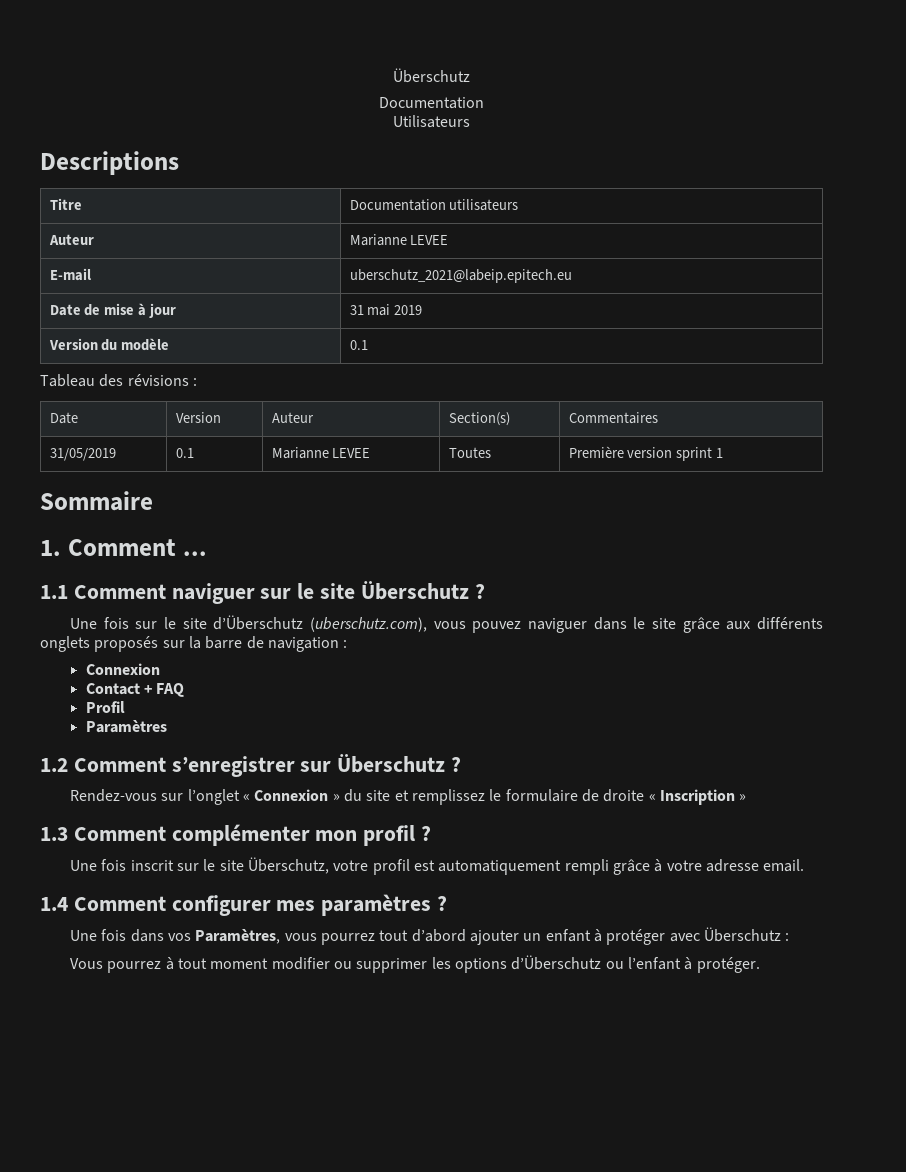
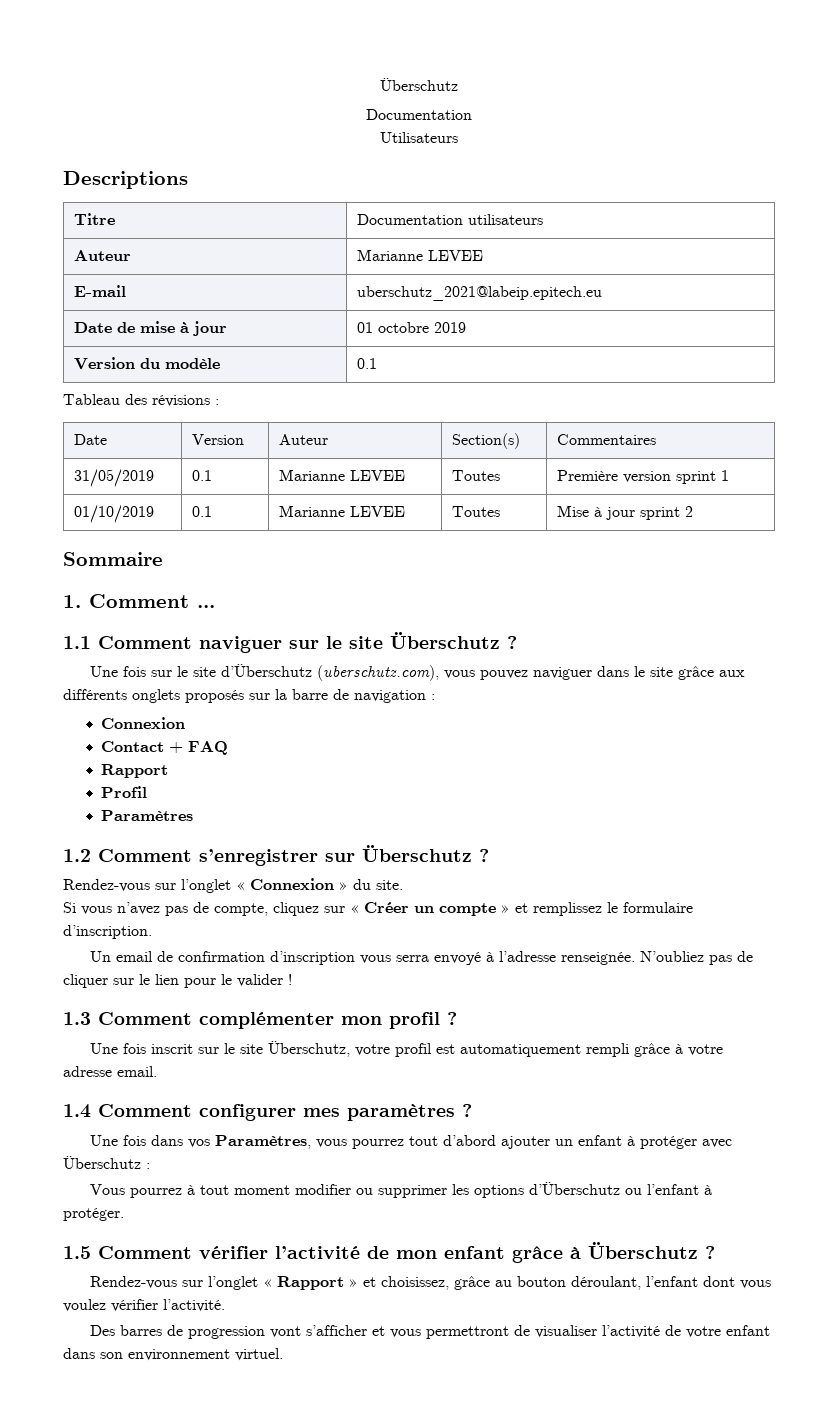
- Date de mise à jour | 31 mai 2019
+ Date de mise à jour | 01 octobre 2019
+ 01/10/2019 | 0.1 | Marianne LEVEE | Toutes | Mise à jour sprint 2
  Contact + FAQ
+ Rapport
- Rendez-vous sur l’onglet « Connexion » du site et remplissez le formulaire de droite « Inscription »
+ Rendez-vous sur l’onglet « Connexion » du site.
+ Si vous n’avez pas de compte, cliquez sur « Créer un compte » et remplissez le formulaire d’inscription.
+ Un email de confirmation d’inscription vous serra envoyé à l’adresse renseignée. N’oubliez pas de cliquer sur le lien pour le valider !
+ 1.5 Comment vérifier l’activité de mon enfant grâce à Überschutz ?
+ Rendez-vous sur l’onglet « Rapport » et choisissez, grâce au bouton déroulant, l’enfant dont vous voulez vérifier l’activité.
+ Des barres de progression vont s’afficher et vous permettront de visualiser l’activité de votre enfant dans son environnement virtuel.

